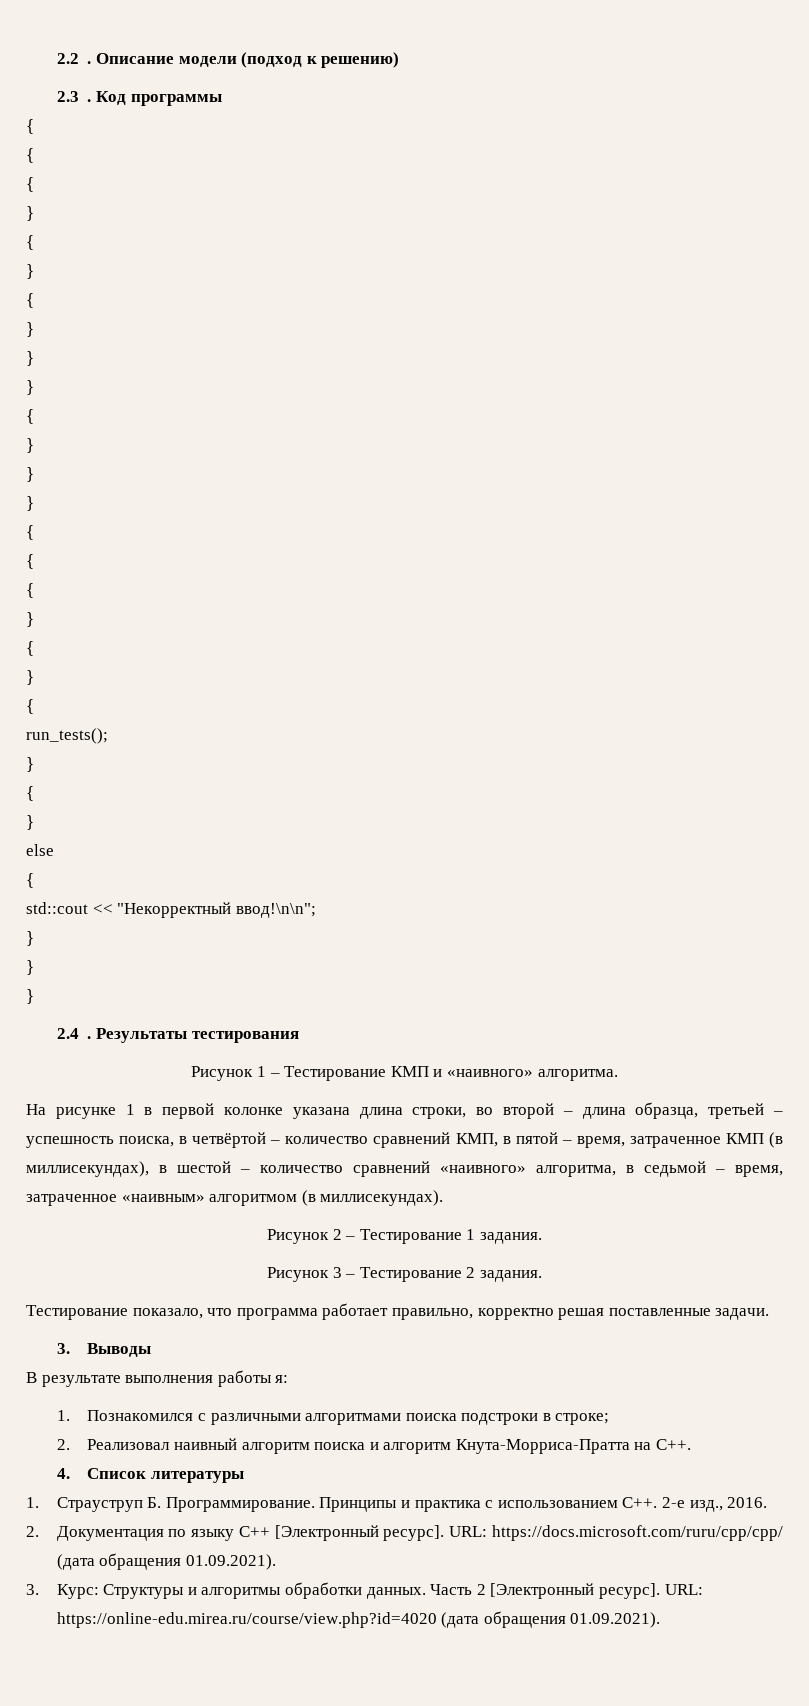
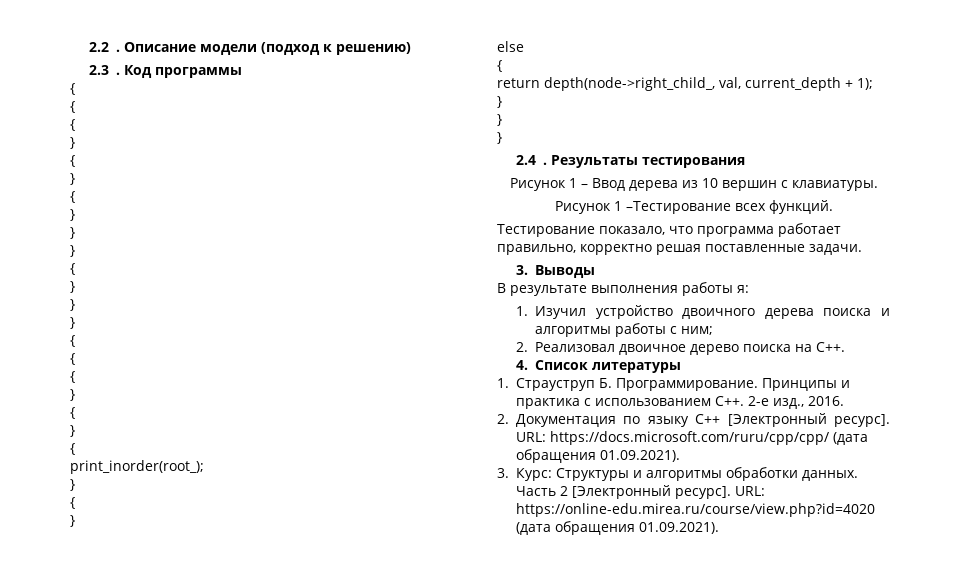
- run_tests();
+ print_inorder(root_);
- std::cout << "Некорректный ввод!\n\n";
+ return depth(node->right_child_, val, current_depth + 1);
- Рисунок 1 – Тестирование КМП и «наивного» алгоритма.
- На рисунке 1 в первой колонке указана длина строки, во второй – длина образца, третьей – успешность поиска, в четвёртой – количество сравнений КМП, в пятой – время, затраченное КМП (в миллисекундах), в шестой – количество сравнений «наивного» алгоритма, в седьмой – время, затраченное «наивным» алгоритмом (в миллисекундах).
- Рисунок 2 – Тестирование 1 задания.
- Рисунок 3 – Тестирование 2 задания.
+ Рисунок 1 – Ввод дерева из 10 вершин с клавиатуры.
+ Рисунок 1 –Тестирование всех функций.
- 1. Познакомился с различными алгоритмами поиска подстроки в строке;
- 2. Реализовал наивный алгоритм поиска и алгоритм Кнута-Морриса-Пратта на C++.
+ 1. Изучил устройство двоичного дерева поиска и алгоритмы работы с ним;
+ 2. Реализовал двоичное дерево поиска на C++.

